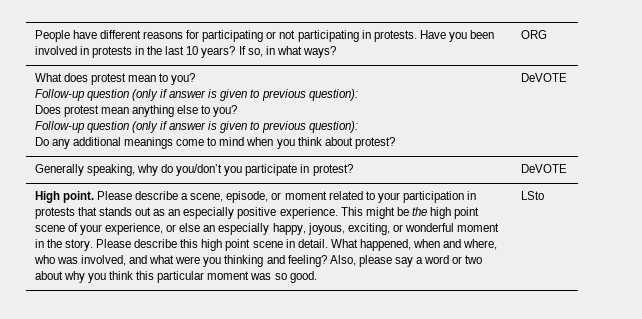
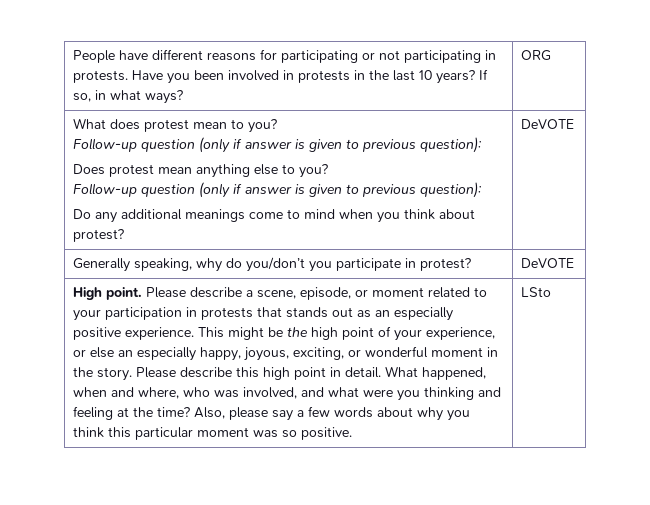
- This might be the high point scene of your experience, or else an especially happy, joyous, exciting, or wonderful moment in the story.
+ This might be the high point of your experience, or else an especially happy, joyous, exciting, or wonderful moment in the story.
- Please describe this high point scene in detail.
+ Please describe this high point in detail.
- What happened, when and where, who was involved, and what were you thinking and feeling?
+ What happened, when and where, who was involved, and what were you thinking and feeling at the time?
- Also, please say a word or two about why you think this particular moment was so good.
+ Also, please say a few words about why you think this particular moment was so positive.

